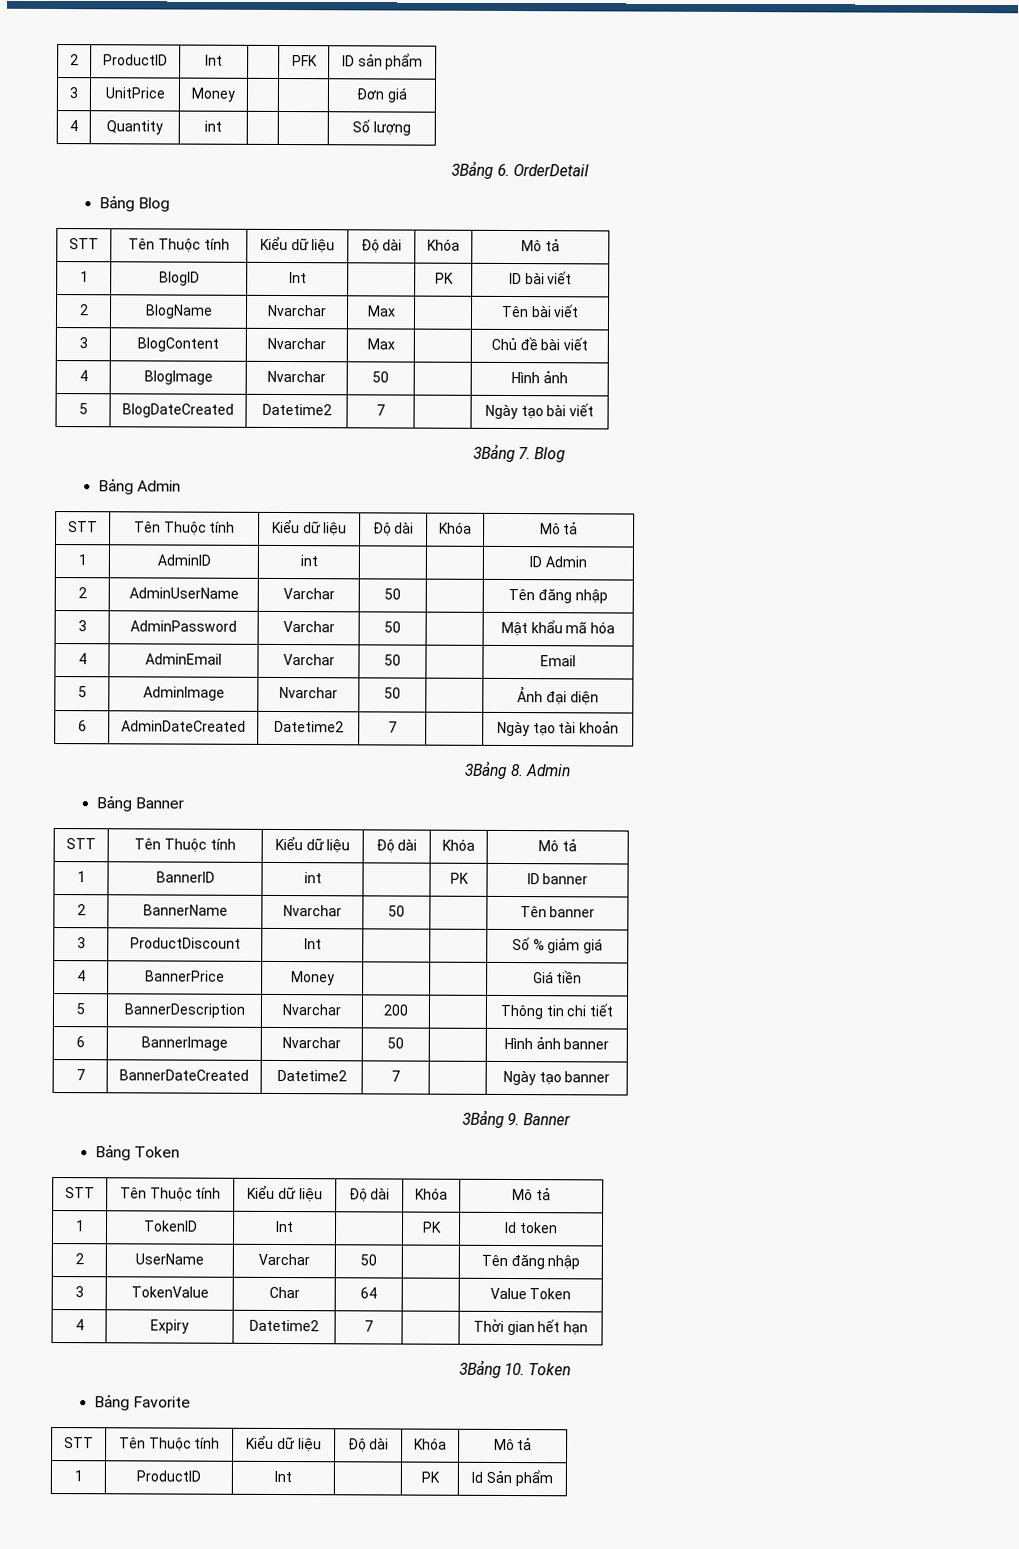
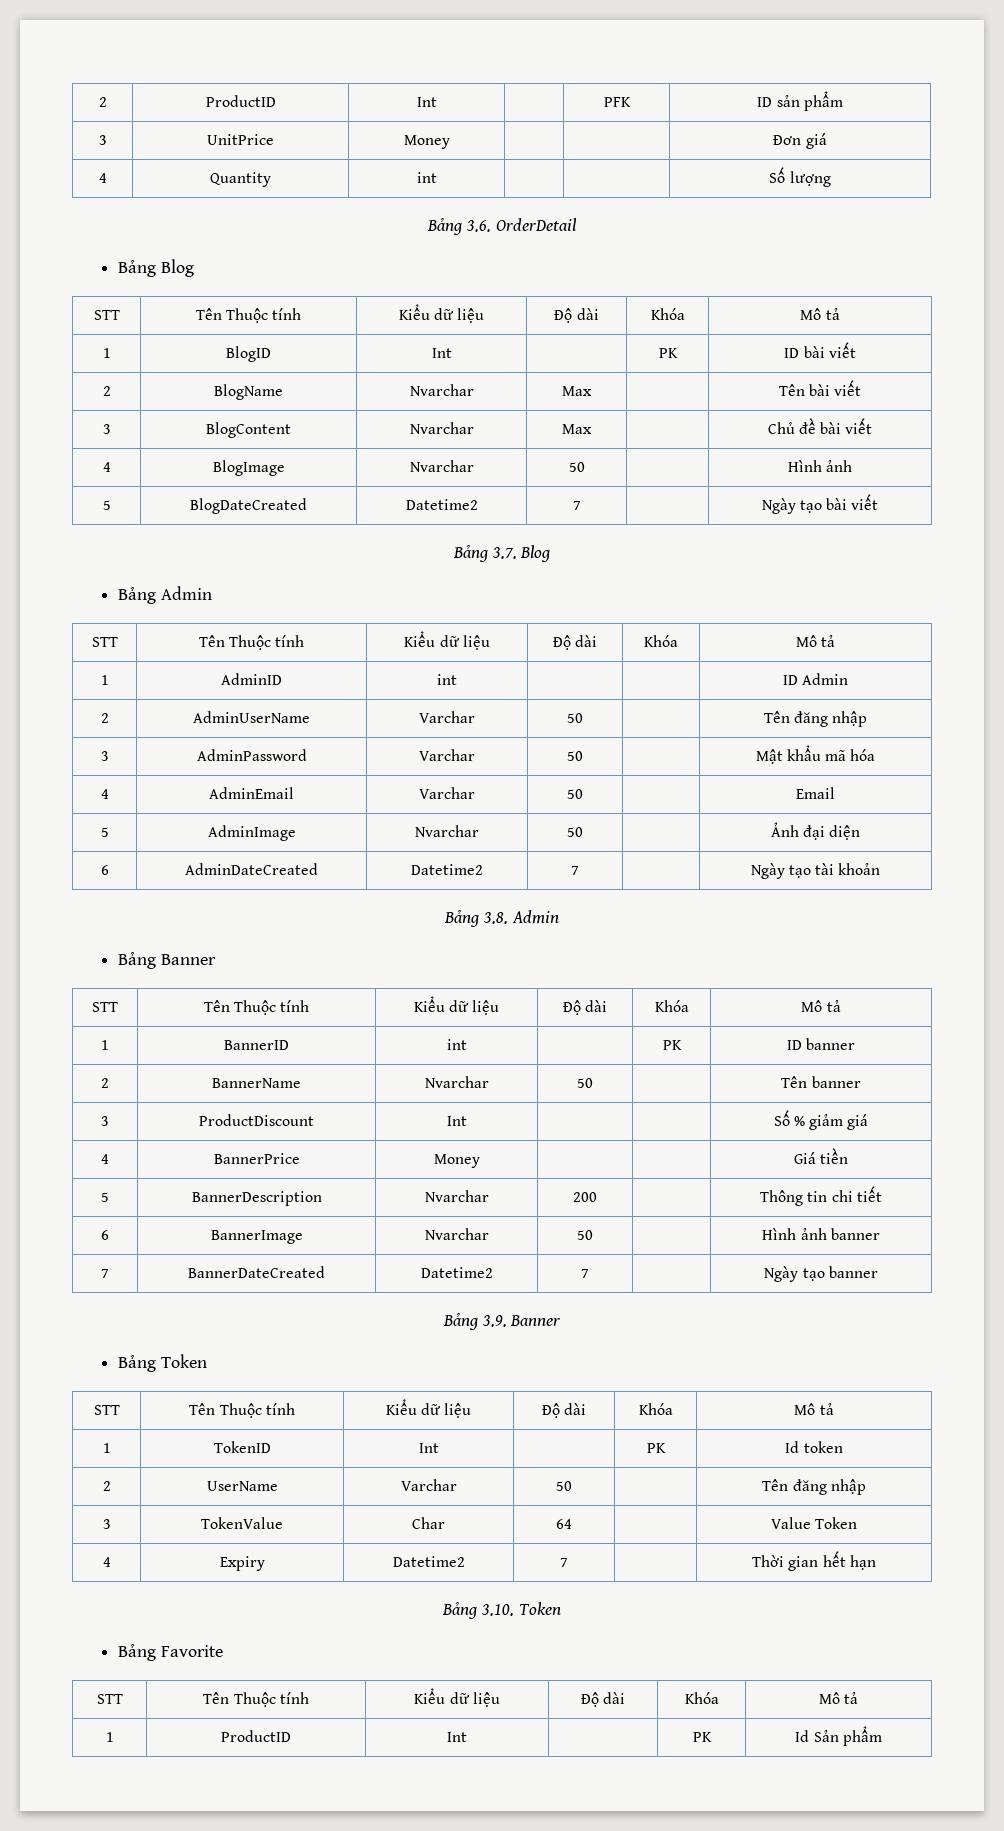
- 3Bảng 6. OrderDetail
+ Bảng 3.6. OrderDetail
- 3Bảng 7. Blog
+ Bảng 3.7. Blog
- 3Bảng 8. Admin
+ Bảng 3.8. Admin
- 3Bảng 9. Banner
+ Bảng 3.9. Banner
- 3Bảng 10. Token
+ Bảng 3.10. Token

